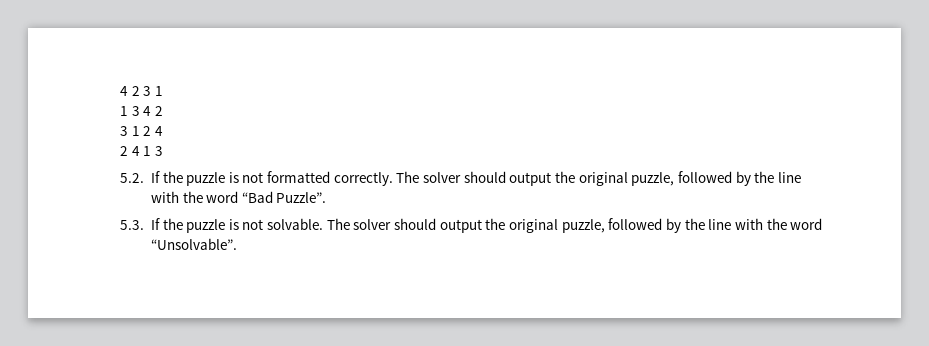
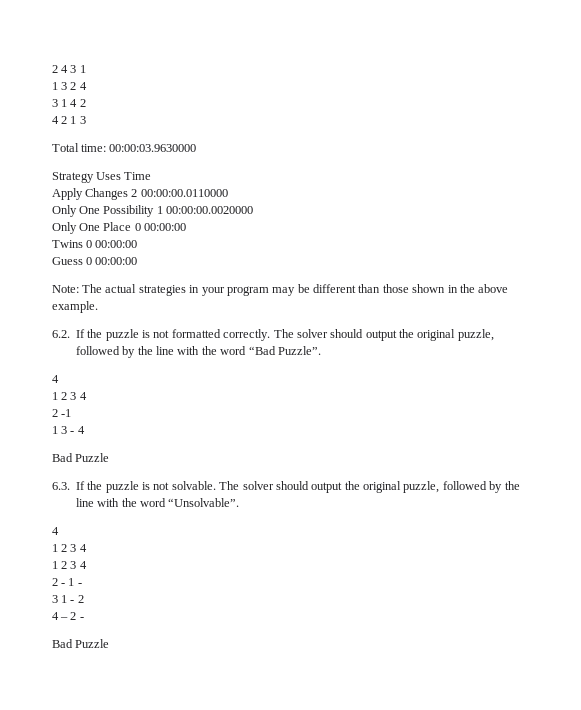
- 4 2 3 1
+ 2 4 3 1
- 1 3 4 2
- 3 1 2 4
- 2 4 1 3
- 5.2. If the puzzle is not formatted correctly.
+ 1 3 2 4
+ 3 1 4 2
+ 4 2 1 3
+ Total time: 00:00:03.9630000
+ Strategy Uses Time
+ Apply Changes 2 00:00:00.0110000
+ Only One Possibility 1 00:00:00.0020000
+ Only One Place 0 00:00:00
+ Twins 0 00:00:00
+ Guess 0 00:00:00
+ Note: The actual strategies in your program may be different than those shown in the above example.
+ 6.2. If the puzzle is not formatted correctly.
  The solver should output the original puzzle, followed by the line with the word “Bad Puzzle”.
- 5.3. If the puzzle is not solvable.
+ 4
+ 1 2 3 4
+ 2 -1
+ 1 3 - 4
+ Bad Puzzle
+ 6.3. If the puzzle is not solvable.
  The solver should output the original puzzle, followed by the line with the word “Unsolvable”.
+ 4
+ 1 2 3 4
+ 1 2 3 4
+ 2 - 1 -
+ 3 1 - 2
+ 4 – 2 -
+ Bad Puzzle

